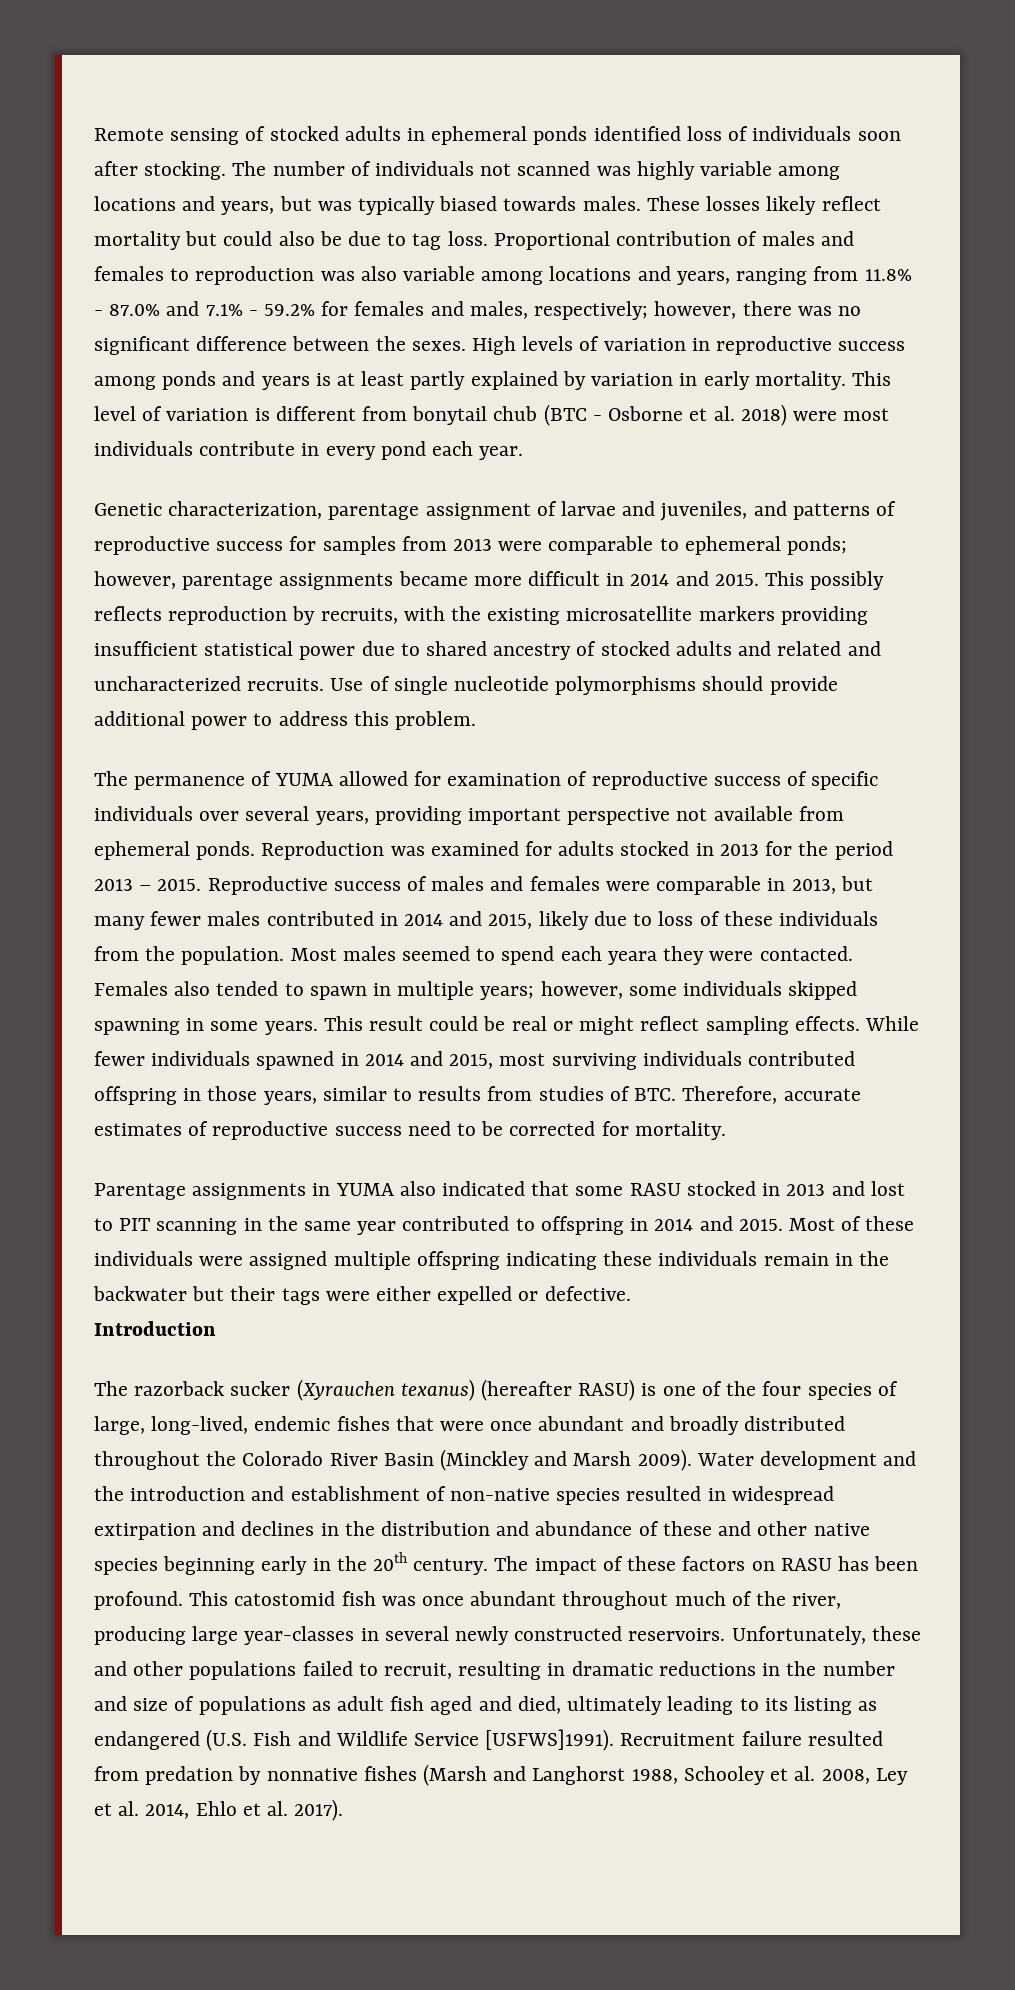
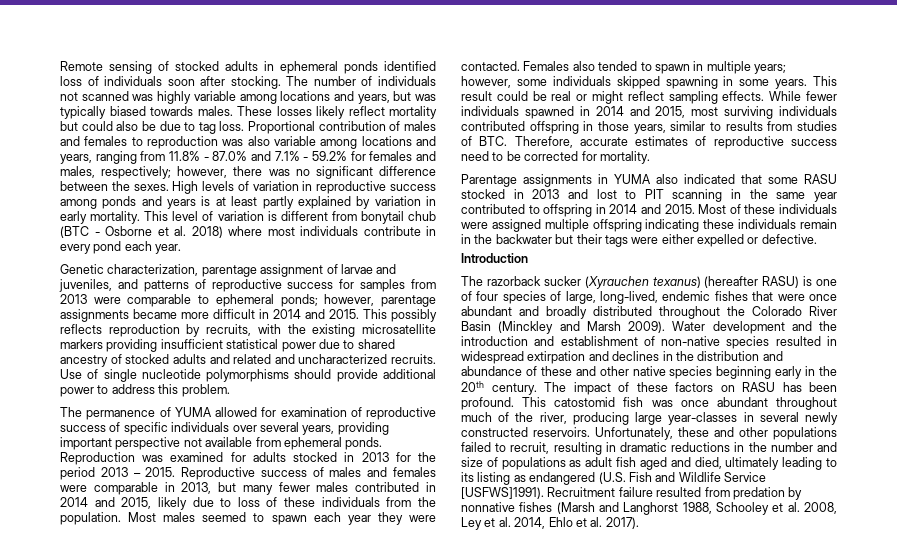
- This level of variation is different from bonytail chub (BTC - Osborne et al. 2018) were most individuals contribute in every pond each year.
+ This level of variation is different from bonytail chub (BTC - Osborne et al. 2018) where most individuals contribute in every pond each year.
- Most males seemed to spend each yeara they were contacted.
+ Most males seemed to spawn each year they were contacted.
- The razorback sucker (Xyrauchen texanus) (hereafter RASU) is one of the four species of large, long-lived, endemic fishes that were once abundant and broadly distributed throughout the Colorado River Basin (Minckley and Marsh 2009).
+ The razorback sucker (Xyrauchen texanus) (hereafter RASU) is one of four species of large, long-lived, endemic fishes that were once abundant and broadly distributed throughout the Colorado River Basin (Minckley and Marsh 2009).

